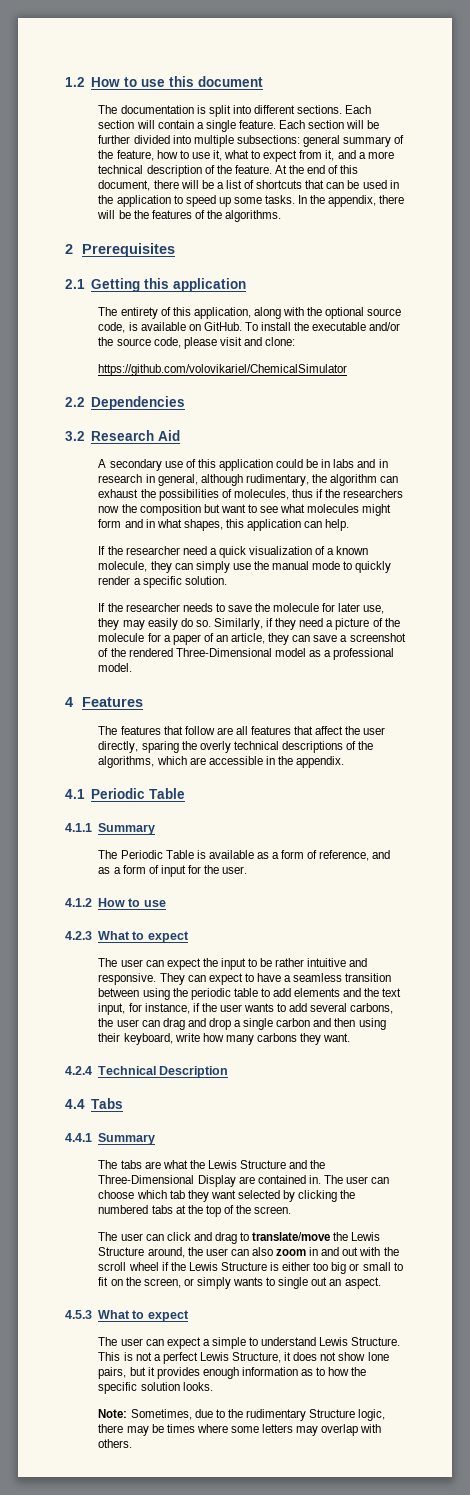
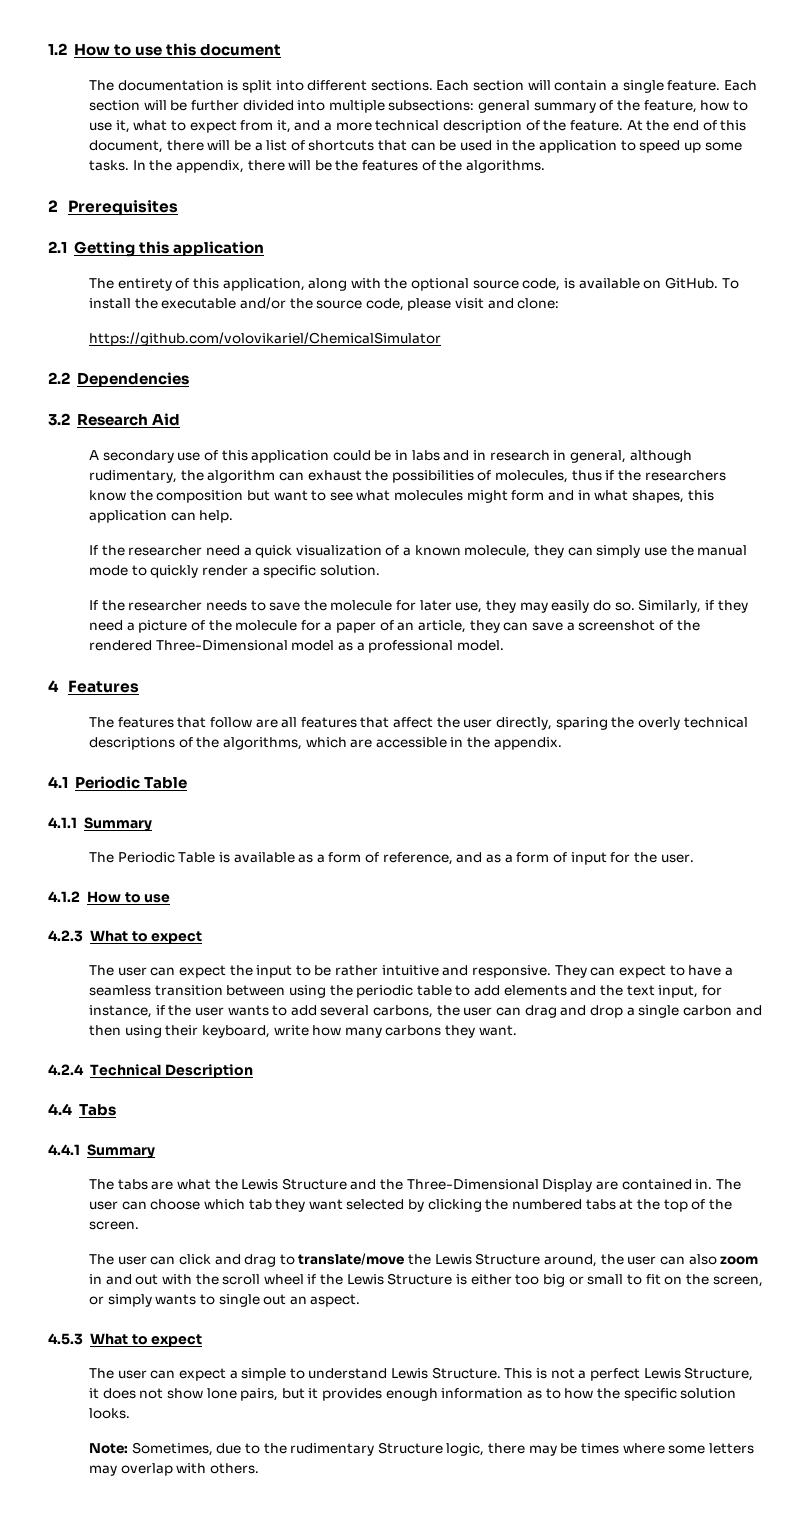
- A secondary use of this application could be in labs and in research in general, although rudimentary, the algorithm can exhaust the possibilities of molecules, thus if the researchers now the composition but want to see what molecules might form and in what shapes, this application can help.
+ A secondary use of this application could be in labs and in research in general, although rudimentary, the algorithm can exhaust the possibilities of molecules, thus if the researchers know the composition but want to see what molecules might form and in what shapes, this application can help.

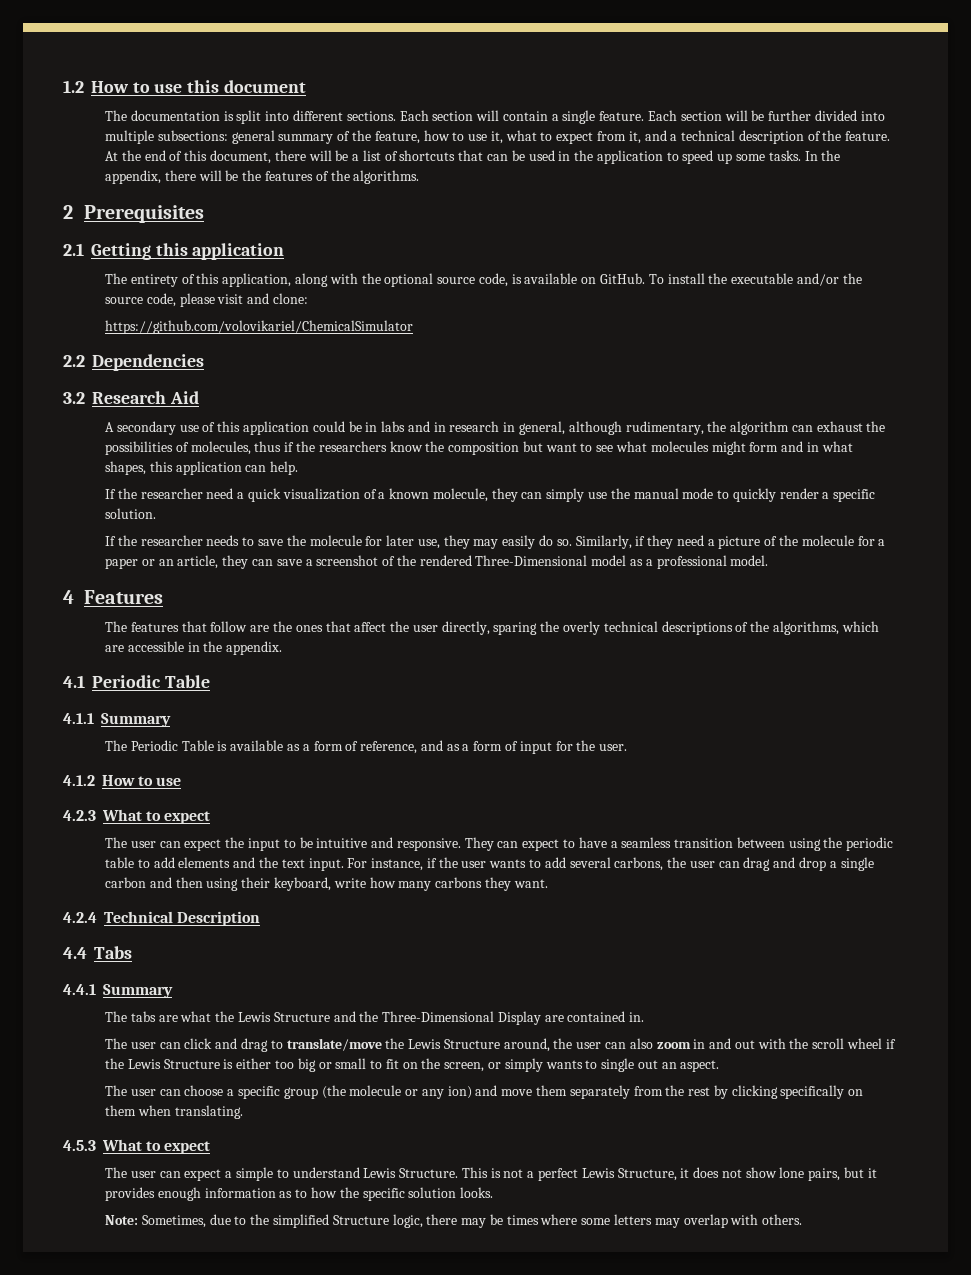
- Each section will be further divided into multiple subsections: general summary of the feature, how to use it, what to expect from it, and a more technical description of the feature.
+ Each section will be further divided into multiple subsections: general summary of the feature, how to use it, what to expect from it, and a technical description of the feature.
- Similarly, if they need a picture of the molecule for a paper of an article, they can save a screenshot of the rendered Three-Dimensional model as a professional model.
+ Similarly, if they need a picture of the molecule for a paper or an article, they can save a screenshot of the rendered Three-Dimensional model as a professional model.
- The features that follow are all features that affect the user directly, sparing the overly technical descriptions of the algorithms, which are accessible in the appendix.
+ The features that follow are the ones that affect the user directly, sparing the overly technical descriptions of the algorithms, which are accessible in the appendix.
- The user can expect the input to be rather intuitive and responsive.
+ The user can expect the input to be intuitive and responsive.
- They can expect to have a seamless transition between using the periodic table to add elements and the text input, for instance, if the user wants to add several carbons, the user can drag and drop a single carbon and then using their keyboard, write how many carbons they want.
+ They can expect to have a seamless transition between using the periodic table to add elements and the text input. For instance, if the user wants to add several carbons, the user can drag and drop a single carbon and then using their keyboard, write how many carbons they want.
- The user can choose which tab they want selected by clicking the numbered tabs at the top of the screen.
+ The user can choose a specific group (the molecule or any ion) and move them separately from the rest by clicking specifically on them when translating.
- Note: Sometimes, due to the rudimentary Structure logic, there may be times where some letters may overlap with others.
+ Note: Sometimes, due to the simplified Structure logic, there may be times where some letters may overlap with others.

